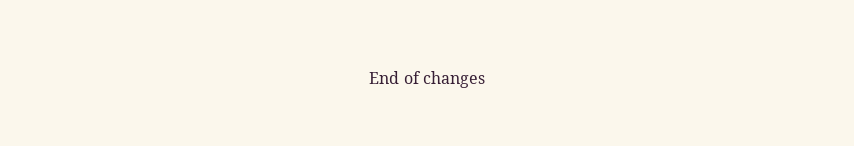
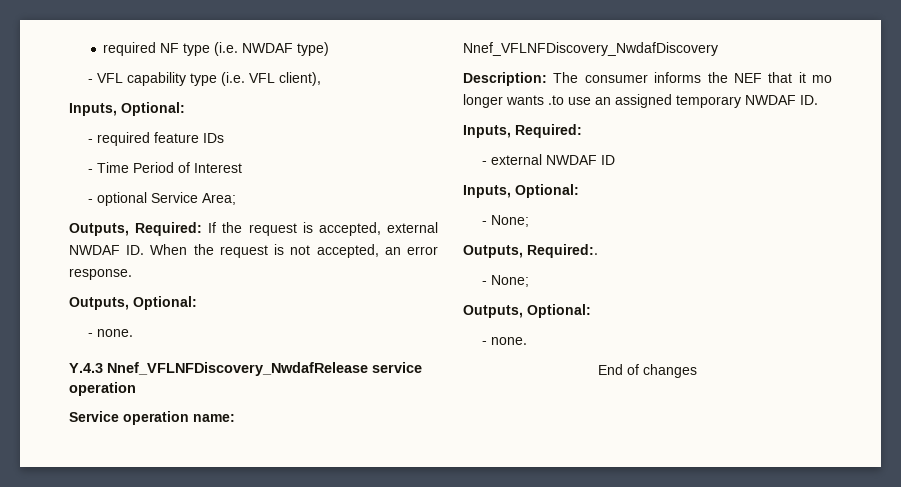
+ required NF type (i.e. NWDAF type)
+ - VFL capability type (i.e. VFL client),
+ Inputs, Optional:
+ - required feature IDs
+ - Time Period of Interest
+ - optional Service Area;
+ Outputs, Required: If the request is accepted, external NWDAF ID. When the request is not accepted, an error response.
+ Outputs, Optional:
+ - none.
+ Y.4.3 Nnef_VFLNFDiscovery_NwdafRelease service operation
+ Service operation name: Nnef_VFLNFDiscovery_NwdafDiscovery
+ Description: The consumer informs the NEF that it mo longer wants .to use an assigned temporary NWDAF ID.
+ Inputs, Required:
+ - external NWDAF ID
+ Inputs, Optional:
+ - None;
+ Outputs, Required:.
+ - None;
+ Outputs, Optional:
+ - none.

